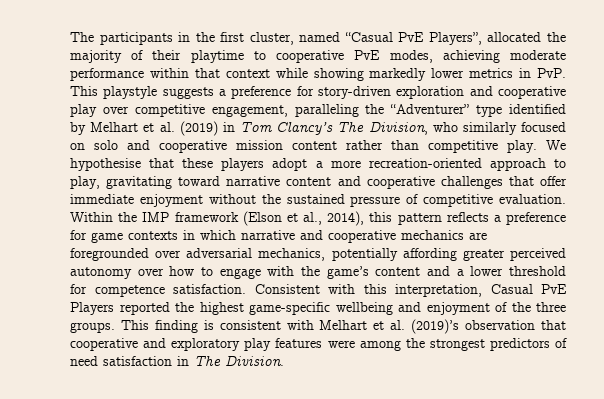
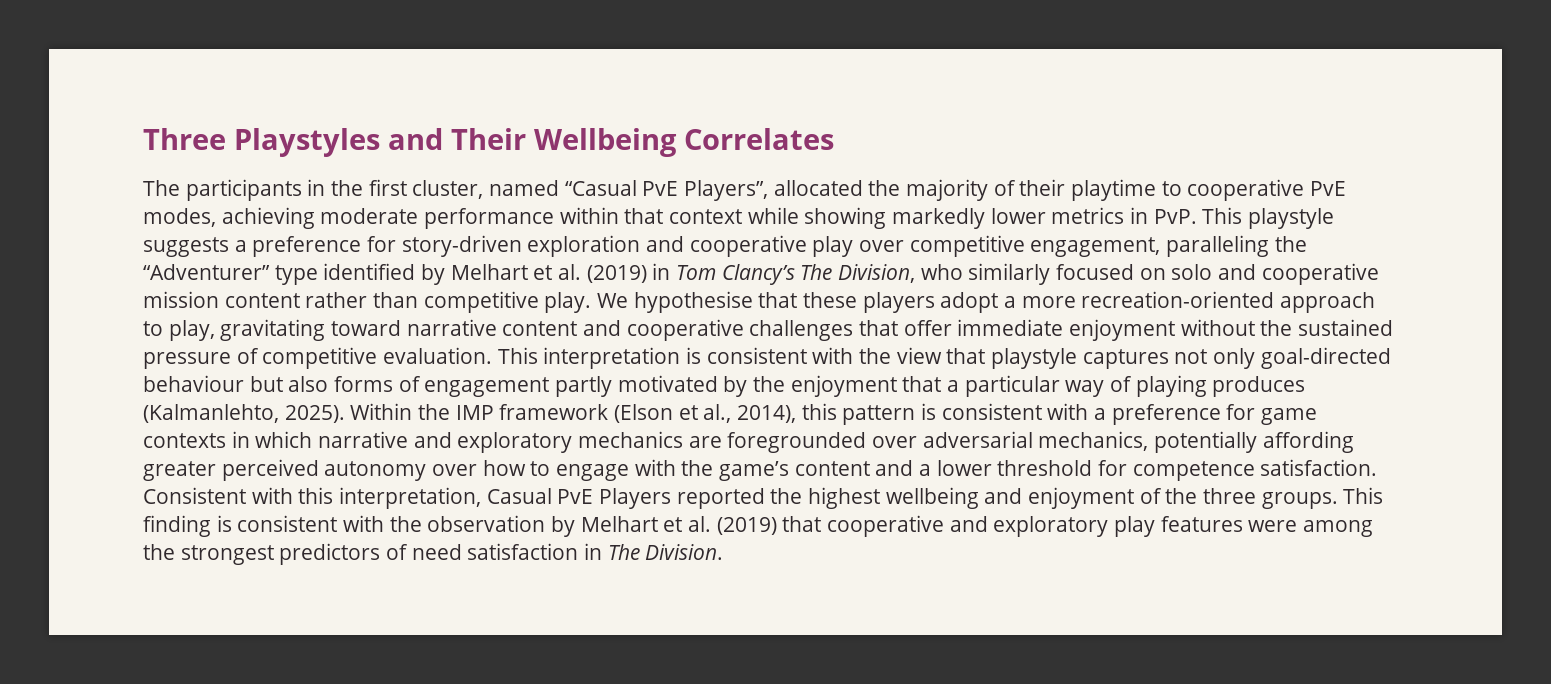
+ Three Playstyles and Their Wellbeing Correlates
+ This interpretation is consistent with the view that playstyle captures not only goal-directed behaviour but also forms of engagement partly motivated by the enjoyment that a particular way of playing produces (Kalmanlehto, 2025).
- Within the IMP framework (Elson et al., 2014), this pattern reflects a preference for game contexts in which narrative and cooperative mechanics are foregrounded over adversarial mechanics, potentially affording greater perceived autonomy over how to engage with the game’s content and a lower threshold for competence satisfaction.
+ Within the IMP framework (Elson et al., 2014), this pattern is consistent with a preference for game contexts in which narrative and exploratory mechanics are foregrounded over adversarial mechanics, potentially affording greater perceived autonomy over how to engage with the game’s content and a lower threshold for competence satisfaction.
- Consistent with this interpretation, Casual PvE Players reported the highest game-specific wellbeing and enjoyment of the three groups.
+ Consistent with this interpretation, Casual PvE Players reported the highest wellbeing and enjoyment of the three groups.
- This finding is consistent with Melhart et al. (2019)’s observation that cooperative and exploratory play features were among the strongest predictors of need satisfaction in The Division.
+ This finding is consistent with the observation by Melhart et al. (2019) that cooperative and exploratory play features were among the strongest predictors of need satisfaction in The Division.

